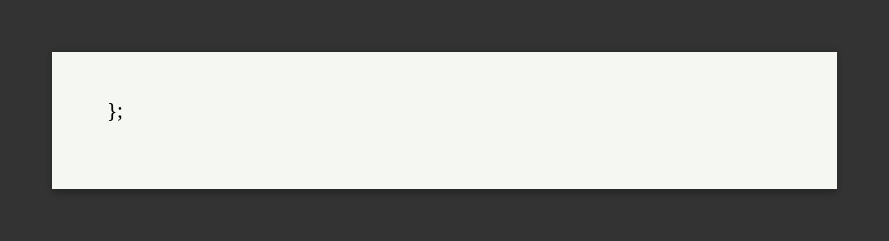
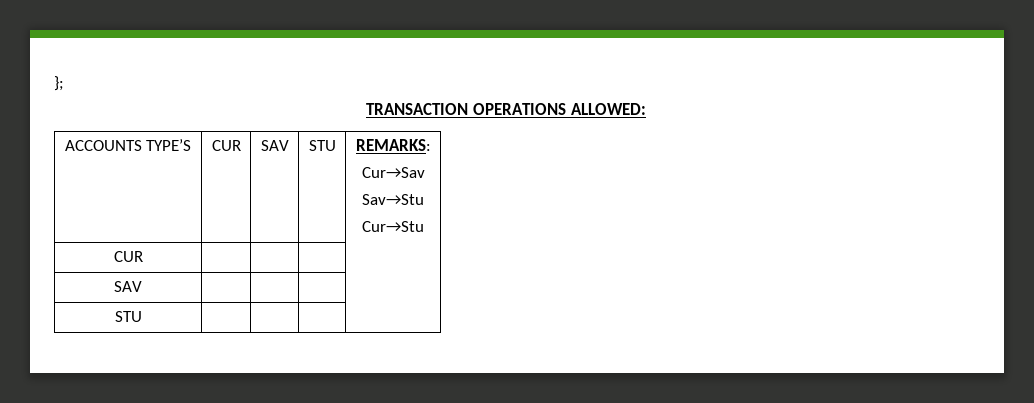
+ TRANSACTION OPERATIONS ALLOWED:
+ ACCOUNTS TYPE’S | CUR | SAV | STU | REMARKS:
+ Cur→Sav
+ Sav→Stu
+ Cur→Stu
+ CUR | | | |
+ SAV | | | |
+ STU | | | |

